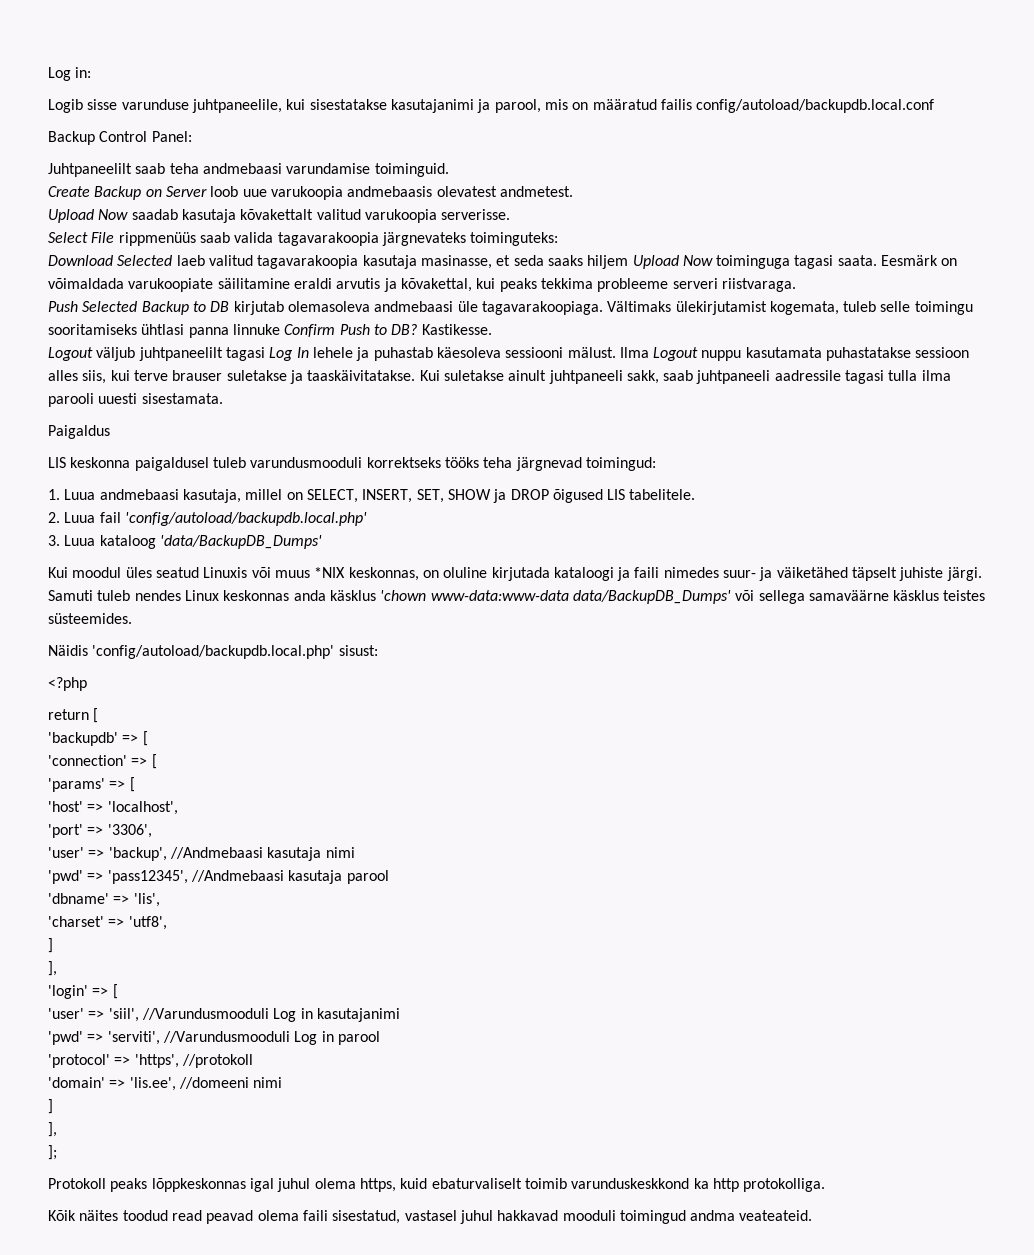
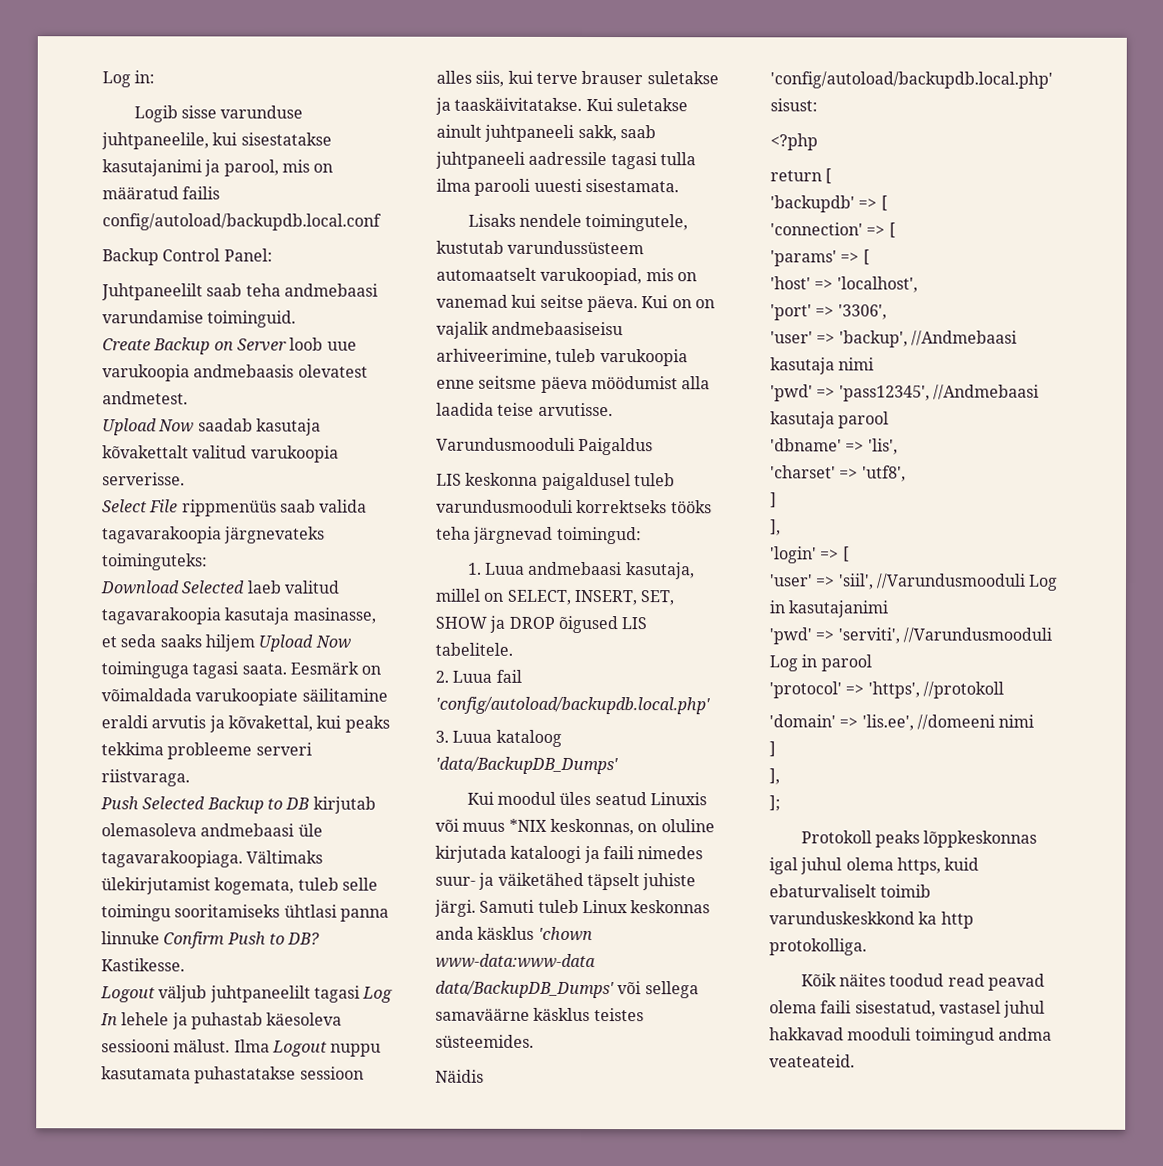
- Paigaldus
+ Lisaks nendele toimingutele, kustutab varundussüsteem automaatselt varukoopiad, mis on vanemad kui seitse päeva. Kui on on vajalik andmebaasiseisu arhiveerimine, tuleb varukoopia enne seitsme päeva möödumist alla laadida teise arvutisse.
+ Varundusmooduli Paigaldus
- Samuti tuleb nendes Linux keskonnas anda käsklus 'chown www-data:www-data data/BackupDB_Dumps' või sellega samaväärne käsklus teistes süsteemides.
+ Samuti tuleb Linux keskonnas anda käsklus 'chown www-data:www-data data/BackupDB_Dumps' või sellega samaväärne käsklus teistes süsteemides.

